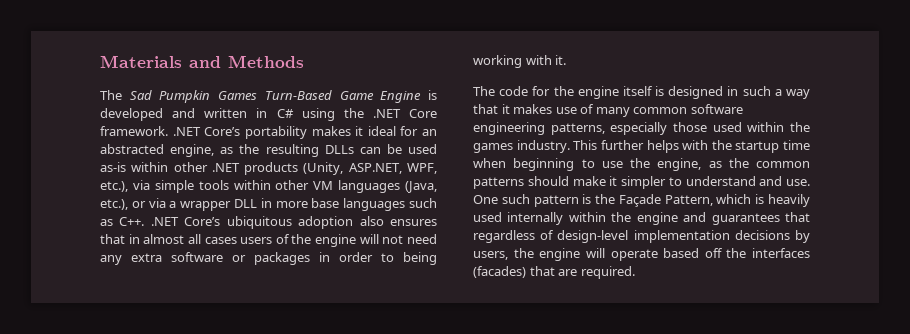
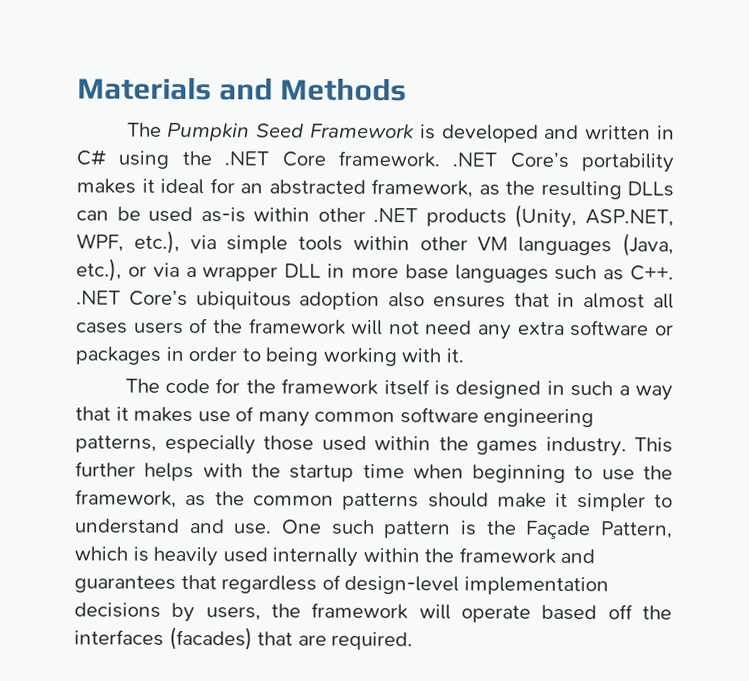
- The Sad Pumpkin Games Turn-Based Game Engine is developed and written in C# using the .NET Core framework. .NET Core’s portability makes it ideal for an abstracted engine, as the resulting DLLs can be used as-is within other .NET products (Unity, ASP.NET, WPF, etc.), via simple tools within other VM languages (Java, etc.), or via a wrapper DLL in more base languages such as C++. .NET Core’s ubiquitous adoption also ensures that in almost all cases users of the engine will not need any extra software or packages in order to being working with it.
+ The Pumpkin Seed Framework is developed and written in C# using the .NET Core framework. .NET Core’s portability makes it ideal for an abstracted framework, as the resulting DLLs can be used as-is within other .NET products (Unity, ASP.NET, WPF, etc.), via simple tools within other VM languages (Java, etc.), or via a wrapper DLL in more base languages such as C++. .NET Core’s ubiquitous adoption also ensures that in almost all cases users of the framework will not need any extra software or packages in order to being working with it.
- The code for the engine itself is designed in such a way that it makes use of many common software engineering patterns, especially those used within the games industry.
+ The code for the framework itself is designed in such a way that it makes use of many common software engineering patterns, especially those used within the games industry.
- This further helps with the startup time when beginning to use the engine, as the common patterns should make it simpler to understand and use.
+ This further helps with the startup time when beginning to use the framework, as the common patterns should make it simpler to understand and use.
- One such pattern is the Façade Pattern, which is heavily used internally within the engine and guarantees that regardless of design-level implementation decisions by users, the engine will operate based off the interfaces (facades) that are required.
+ One such pattern is the Façade Pattern, which is heavily used internally within the framework and guarantees that regardless of design-level implementation decisions by users, the framework will operate based off the interfaces (facades) that are required.

